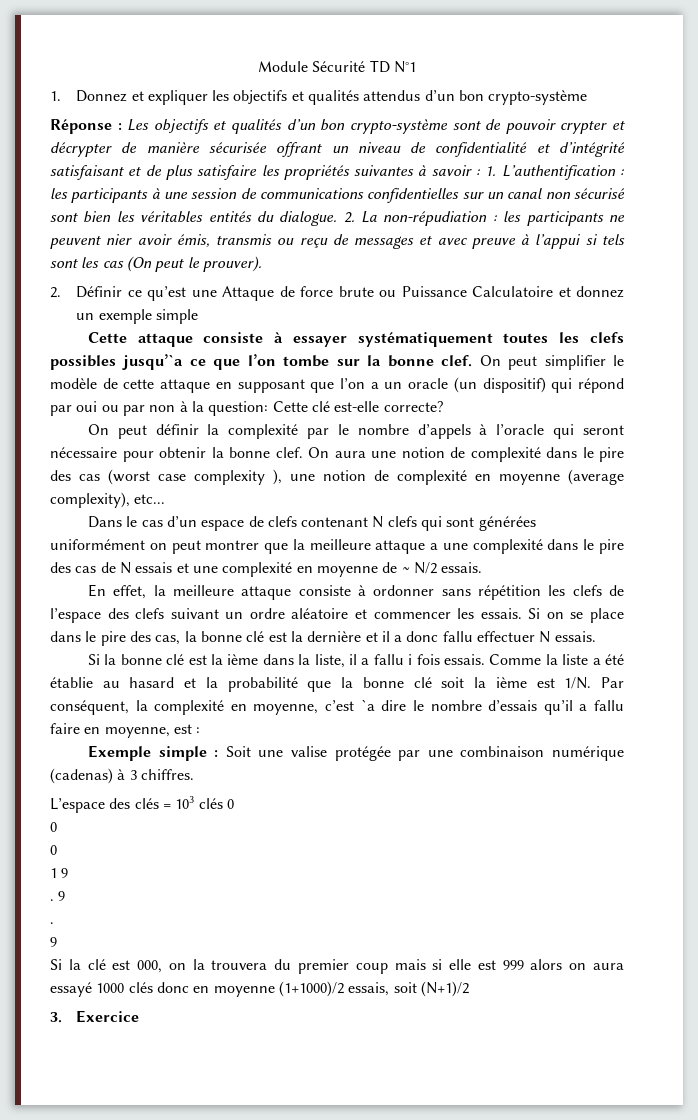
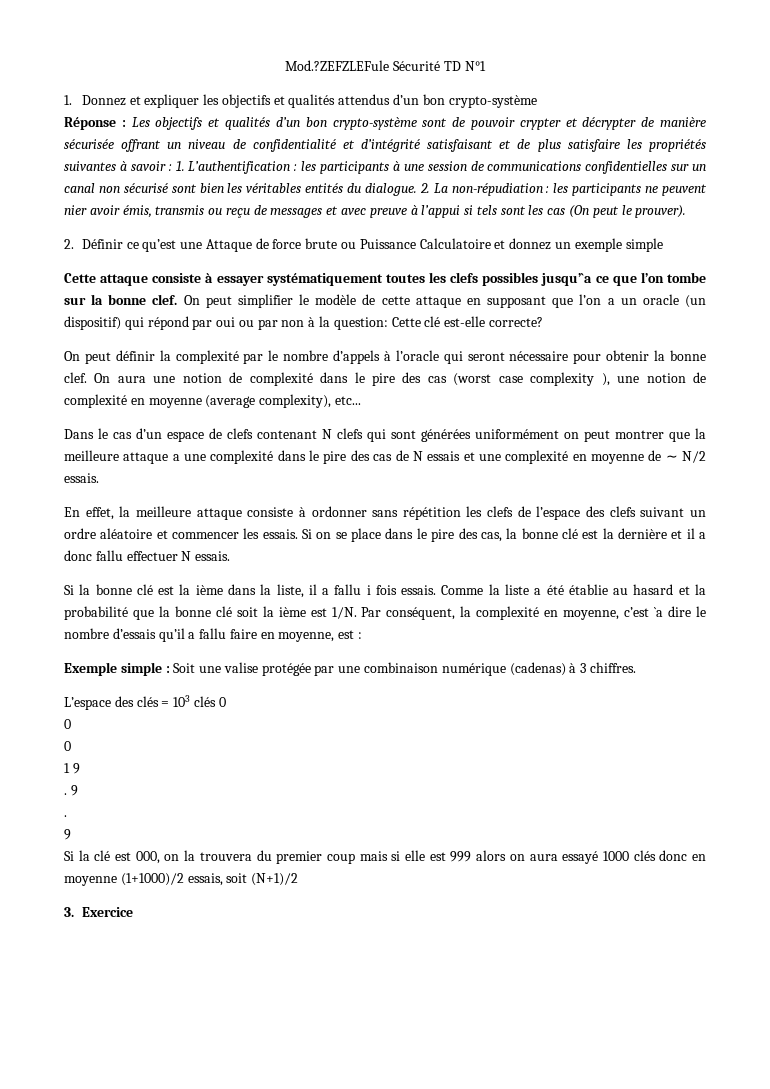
- Module Sécurité TD N°1
+ Mod.?ZEFZLEFule Sécurité TD N°1

